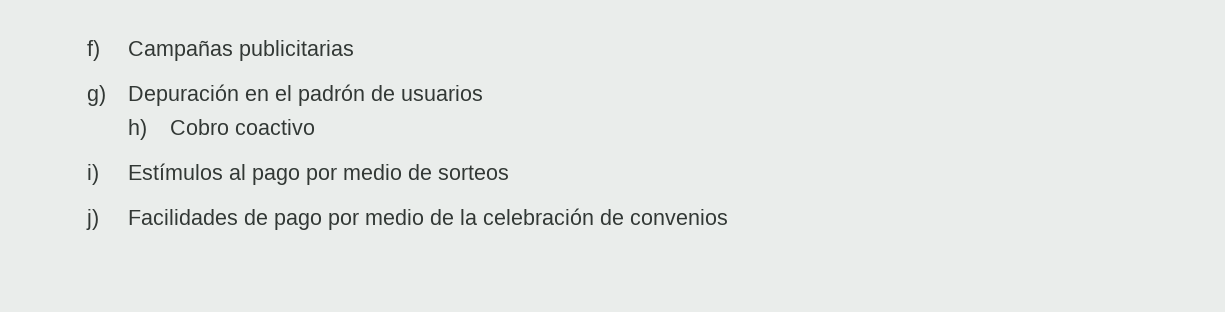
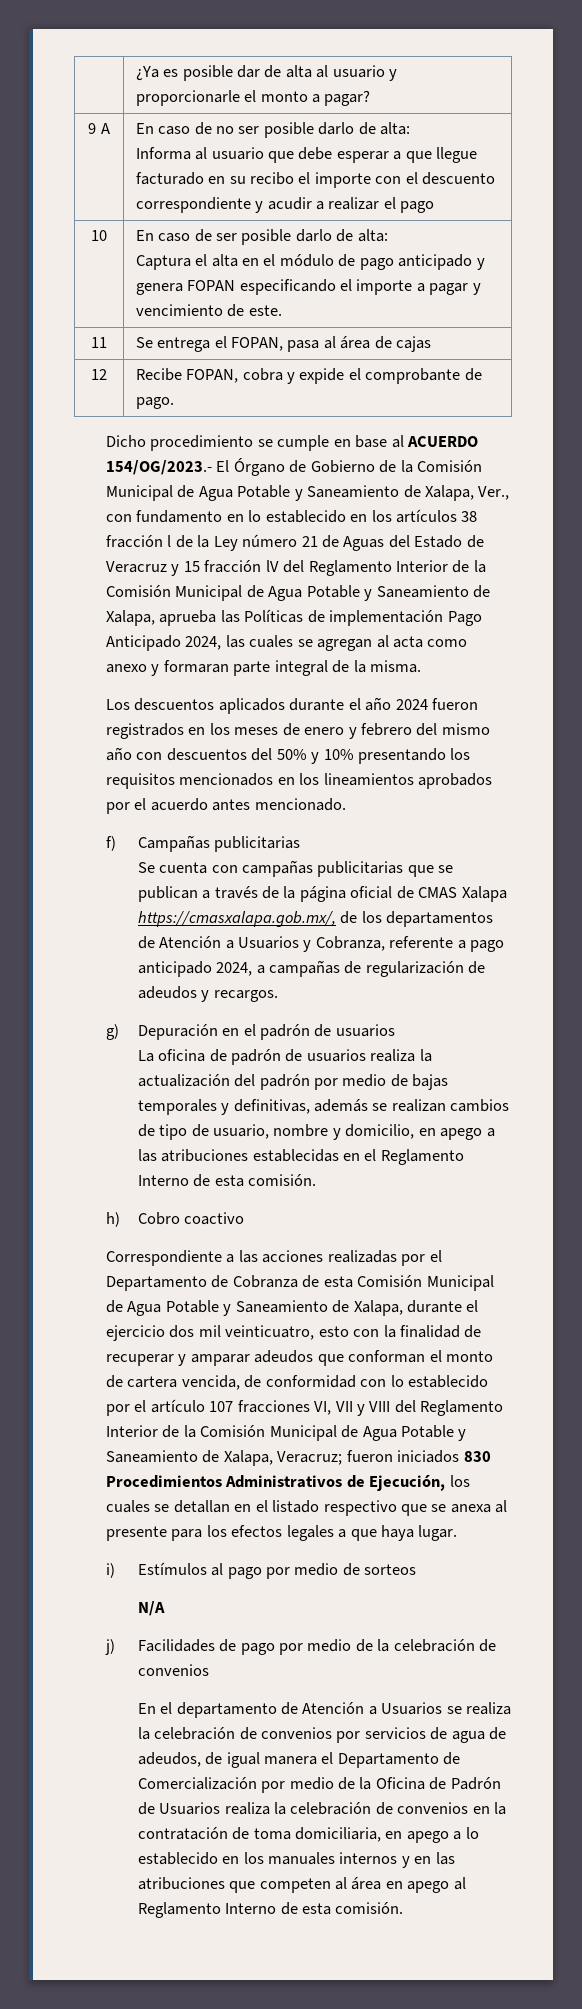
+ | ¿Ya es posible dar de alta al usuario y proporcionarle el monto a pagar?
+ 9 A | En caso de no ser posible darlo de alta:
+ Informa al usuario que debe esperar a que llegue facturado en su recibo el importe con el descuento correspondiente y acudir a realizar el pago
+ 10 | En caso de ser posible darlo de alta:
+ Captura el alta en el módulo de pago anticipado y genera FOPAN especificando el importe a pagar y vencimiento de este.
+ 11 | Se entrega el FOPAN, pasa al área de cajas
+ 12 | Recibe FOPAN, cobra y expide el comprobante de pago.
+ Dicho procedimiento se cumple en base al ACUERDO 154/OG/2023.- El Órgano de Gobierno de la Comisión Municipal de Agua Potable y Saneamiento de Xalapa, Ver., con fundamento en lo establecido en los artículos 38 fracción l de la Ley número 21 de Aguas del Estado de Veracruz y 15 fracción lV del Reglamento Interior de la Comisión Municipal de Agua Potable y Saneamiento de Xalapa, aprueba las Políticas de implementación Pago Anticipado 2024, las cuales se agregan al acta como anexo y formaran parte integral de la misma.
+ Los descuentos aplicados durante el año 2024 fueron registrados en los meses de enero y febrero del mismo año con descuentos del 50% y 10% presentando los requisitos mencionados en los lineamientos aprobados por el acuerdo antes mencionado.
  f) Campañas publicitarias
+ Se cuenta con campañas publicitarias que se publican a través de la página oficial de CMAS Xalapa https://cmasxalapa.gob.mx/, de los departamentos de Atención a Usuarios y Cobranza, referente a pago anticipado 2024, a campañas de regularización de adeudos y recargos.
+ La oficina de padrón de usuarios realiza la actualización del padrón por medio de bajas temporales y definitivas, además se realizan cambios de tipo de usuario, nombre y domicilio, en apego a las atribuciones establecidas en el Reglamento Interno de esta comisión.
  h) Cobro coactivo
+ Correspondiente a las acciones realizadas por el Departamento de Cobranza de esta Comisión Municipal de Agua Potable y Saneamiento de Xalapa, durante el ejercicio dos mil veinticuatro, esto con la finalidad de recuperar y amparar adeudos que conforman el monto de cartera vencida, de conformidad con lo establecido por el artículo 107 fracciones VI, VII y VIII del Reglamento Interior de la Comisión Municipal de Agua Potable y Saneamiento de Xalapa, Veracruz; fueron iniciados 830 Procedimientos Administrativos de Ejecución, los cuales se detallan en el listado respectivo que se anexa al presente para los efectos legales a que haya lugar.
+ N/A
+ En el departamento de Atención a Usuarios se realiza la celebración de convenios por servicios de agua de adeudos, de igual manera el Departamento de Comercialización por medio de la Oficina de Padrón de Usuarios realiza la celebración de convenios en la contratación de toma domiciliaria, en apego a lo establecido en los manuales internos y en las atribuciones que competen al área en apego al Reglamento Interno de esta comisión.

